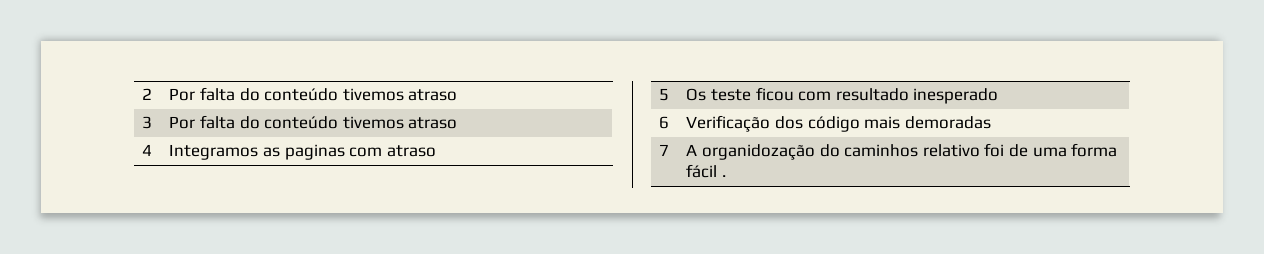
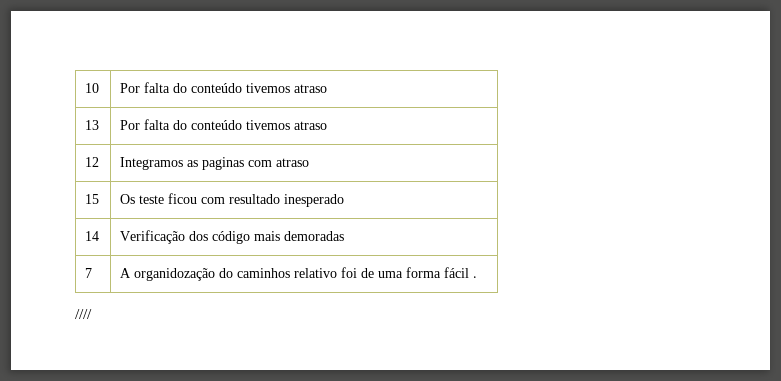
- 2 | Por falta do conteúdo tivemos atraso
- 3 | Por falta do conteúdo tivemos atraso
- 4 | Integramos as paginas com atraso
+ 10 | Por falta do conteúdo tivemos atraso
+ 13 | Por falta do conteúdo tivemos atraso
+ 12 | Integramos as paginas com atraso
- 5 | Os teste ficou com resultado inesperado
+ 15 | Os teste ficou com resultado inesperado
- 6 | Verificação dos código mais demoradas
+ 14 | Verificação dos código mais demoradas
+ ////

